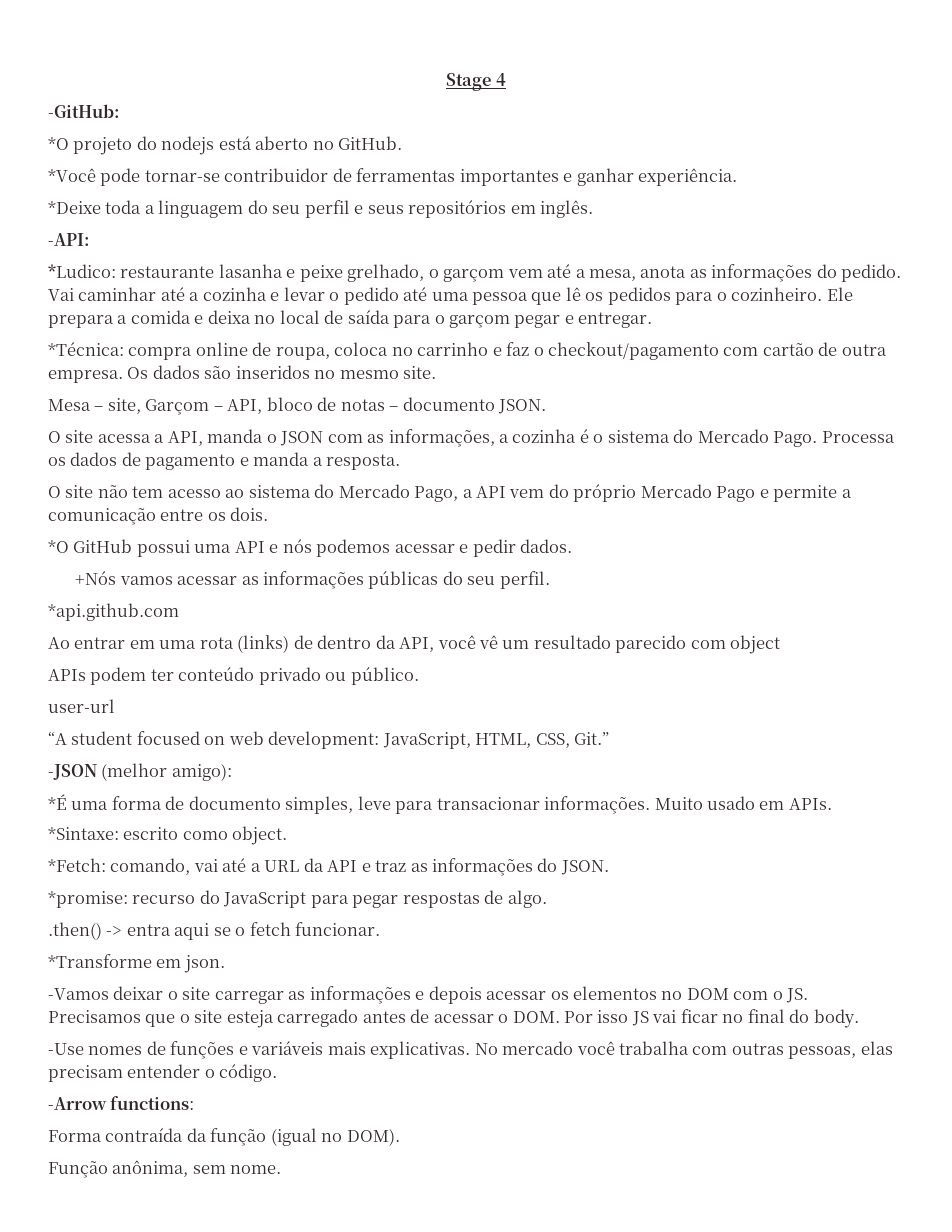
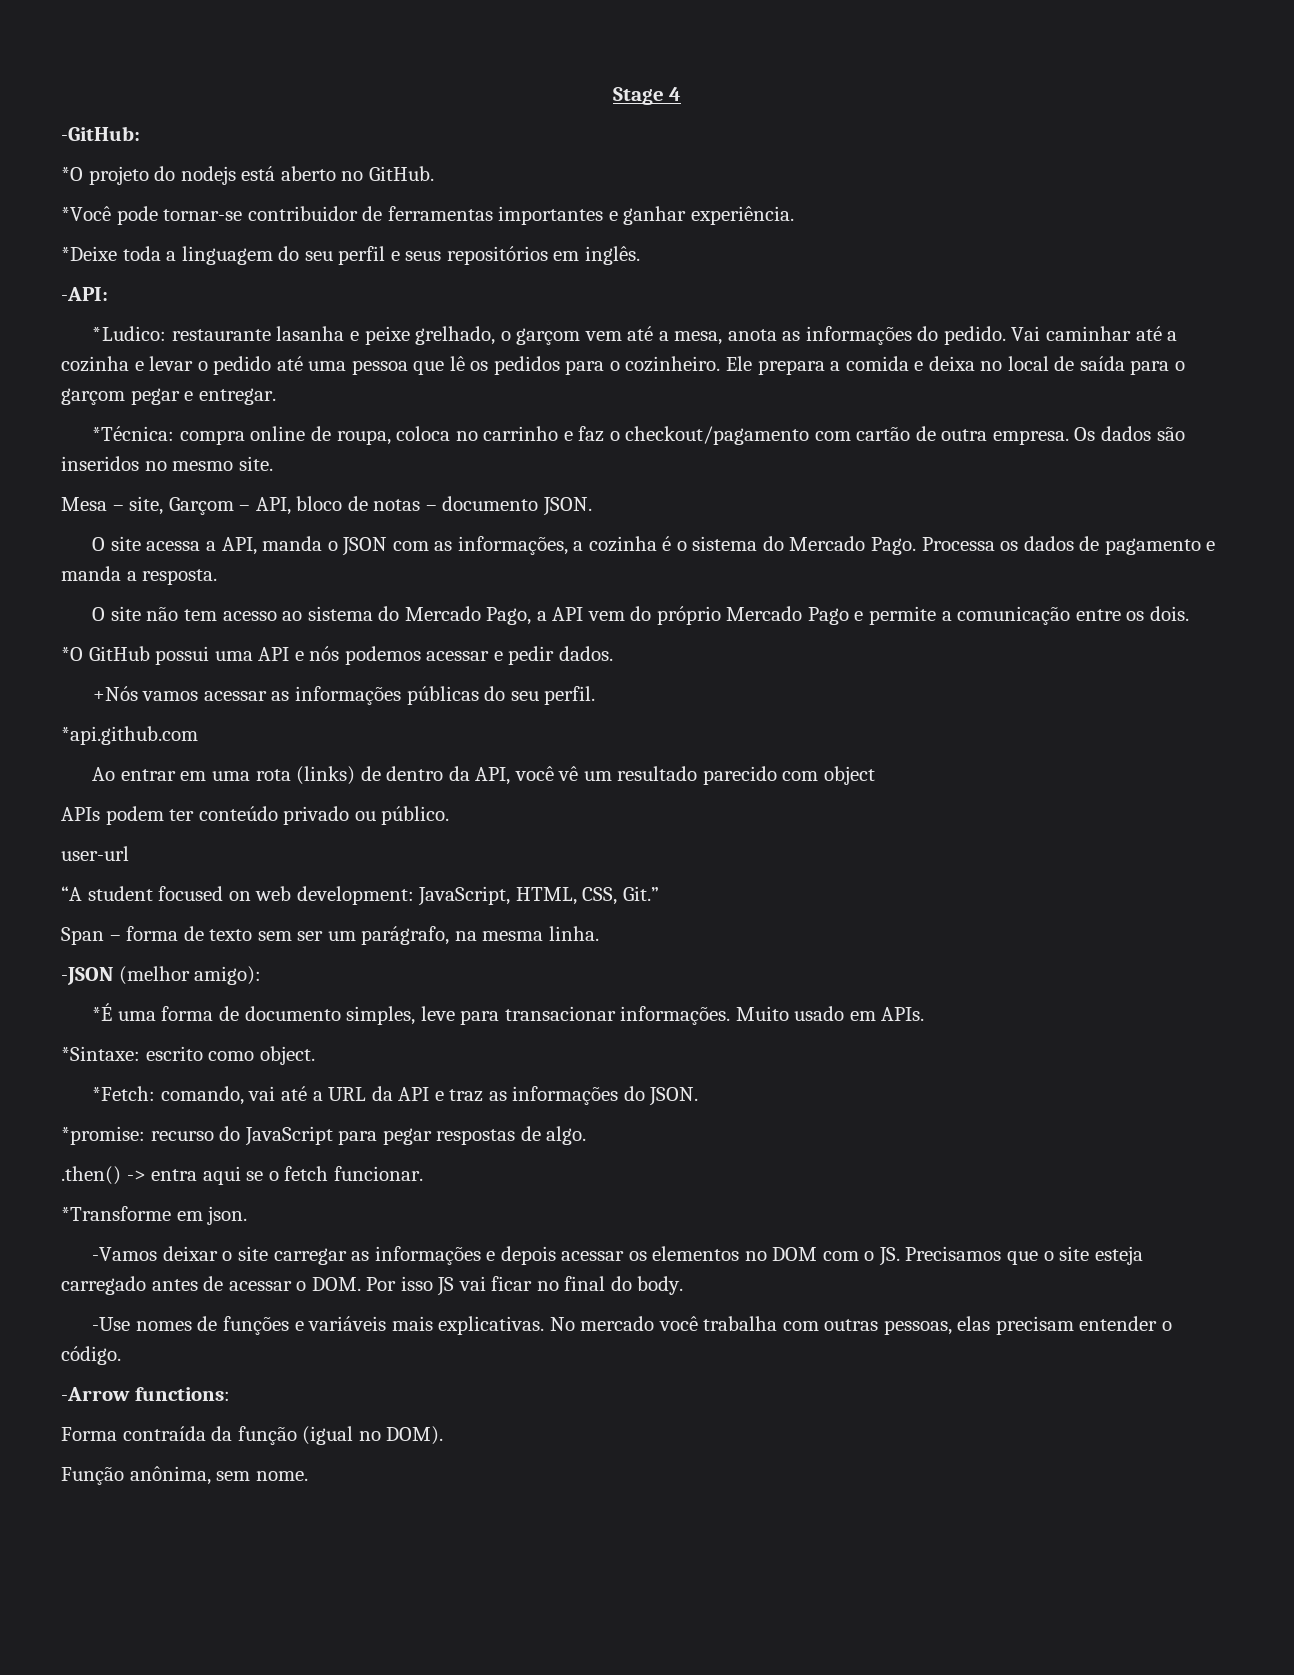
+ Span – forma de texto sem ser um parágrafo, na mesma linha.

